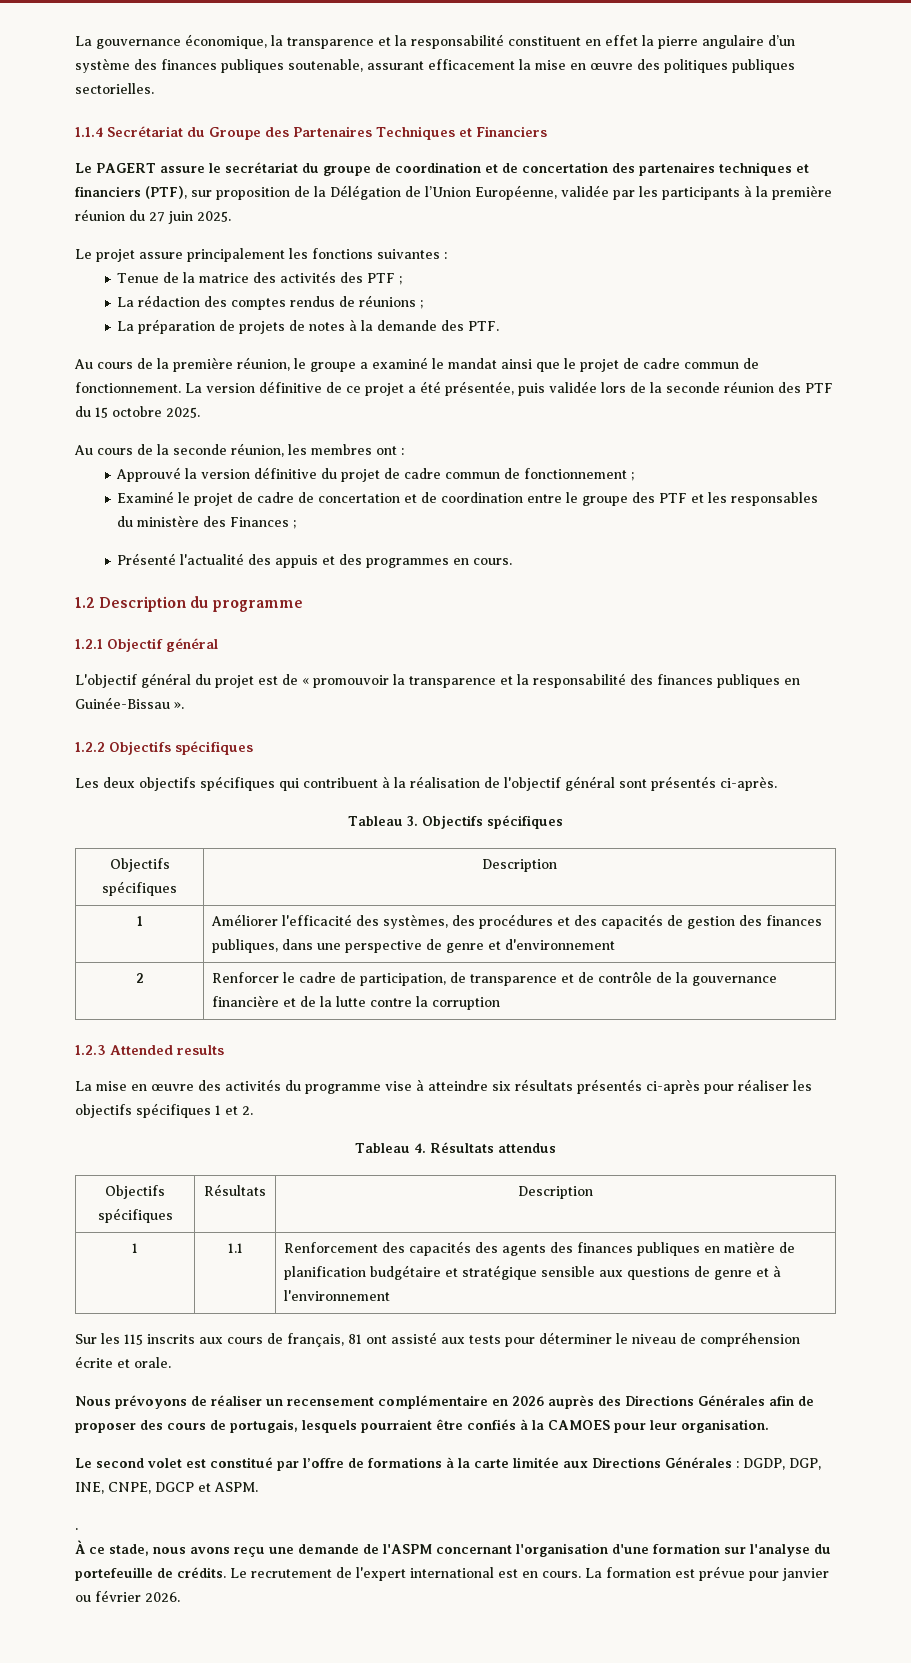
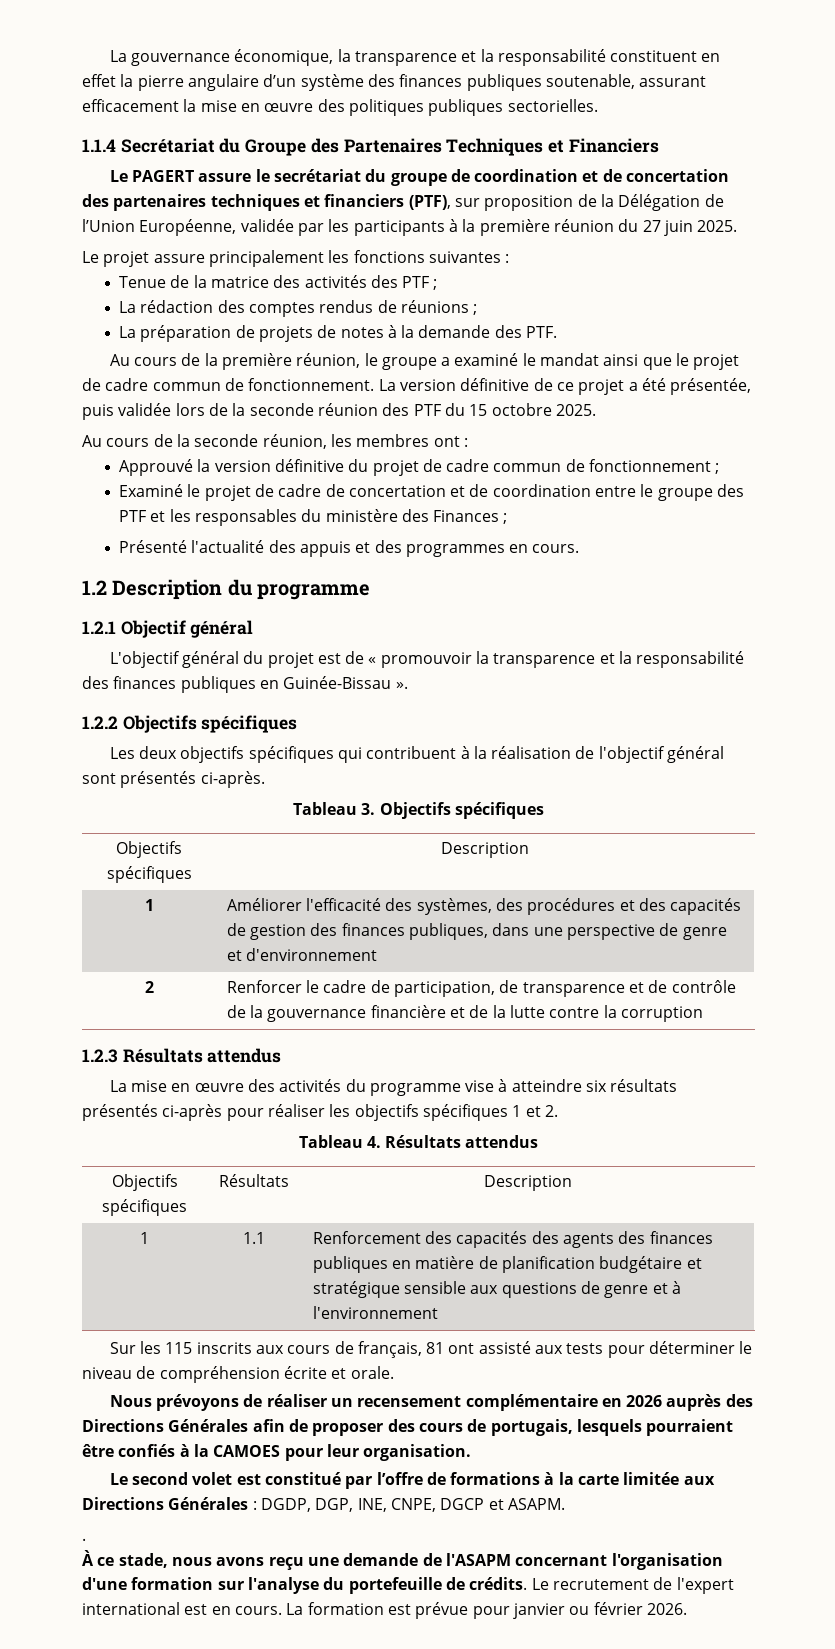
- 1.2.3 Attended results
+ 1.2.3 Résultats attendus
- Le second volet est constitué par l’offre de formations à la carte limitée aux Directions Générales : DGDP, DGP, INE, CNPE, DGCP et ASPM.
+ Le second volet est constitué par l’offre de formations à la carte limitée aux Directions Générales : DGDP, DGP, INE, CNPE, DGCP et ASAPM.
- À ce stade, nous avons reçu une demande de l'ASPM concernant l'organisation d'une formation sur l'analyse du portefeuille de crédits.
+ À ce stade, nous avons reçu une demande de l'ASAPM concernant l'organisation d'une formation sur l'analyse du portefeuille de crédits.

